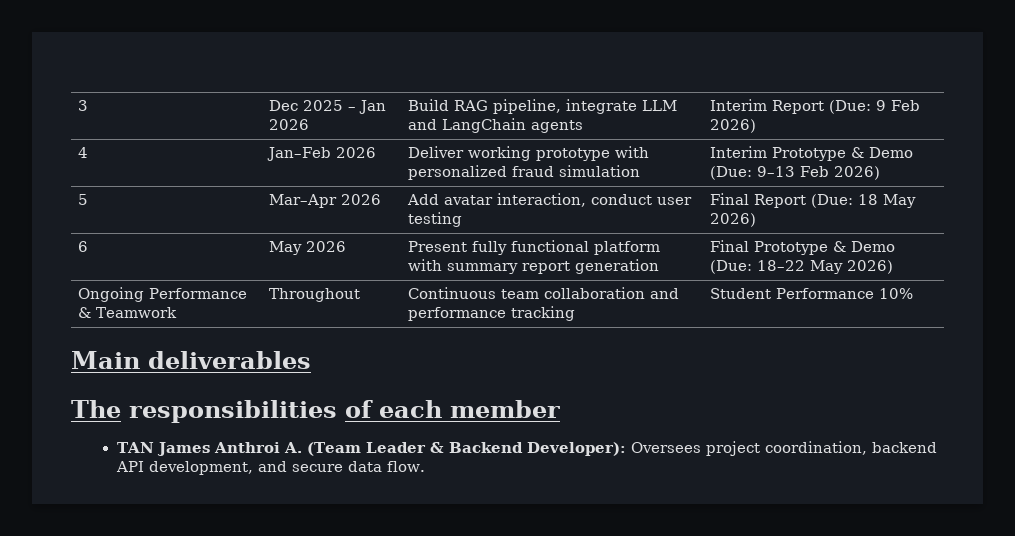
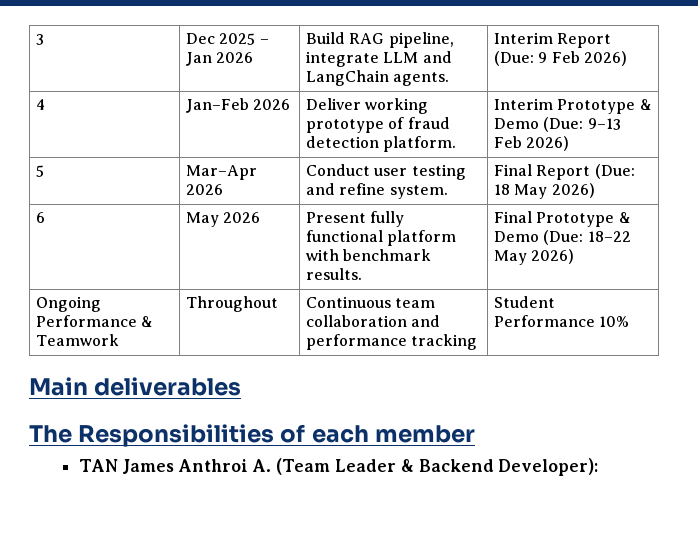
- 3 | Dec 2025 – Jan 2026 | Build RAG pipeline, integrate LLM and LangChain agents | Interim Report (Due: 9 Feb 2026)
+ 3 | Dec 2025 – Jan 2026 | Build RAG pipeline, integrate LLM and LangChain agents. | Interim Report (Due: 9 Feb 2026)
- 4 | Jan–Feb 2026 | Deliver working prototype with personalized fraud simulation | Interim Prototype & Demo (Due: 9–13 Feb 2026)
+ 4 | Jan–Feb 2026 | Deliver working prototype of fraud detection platform. | Interim Prototype & Demo (Due: 9–13 Feb 2026)
- 5 | Mar–Apr 2026 | Add avatar interaction, conduct user testing | Final Report (Due: 18 May 2026)
+ 5 | Mar–Apr 2026 | Conduct user testing and refine system. | Final Report (Due: 18 May 2026)
- 6 | May 2026 | Present fully functional platform with summary report generation | Final Prototype & Demo (Due: 18–22 May 2026)
+ 6 | May 2026 | Present fully functional platform with benchmark results. | Final Prototype & Demo (Due: 18–22 May 2026)
- The responsibilities of each member
+ The Responsibilities of each member
- TAN James Anthroi A. (Team Leader & Backend Developer): Oversees project coordination, backend API development, and secure data flow.
+ TAN James Anthroi A. (Team Leader & Backend Developer):

